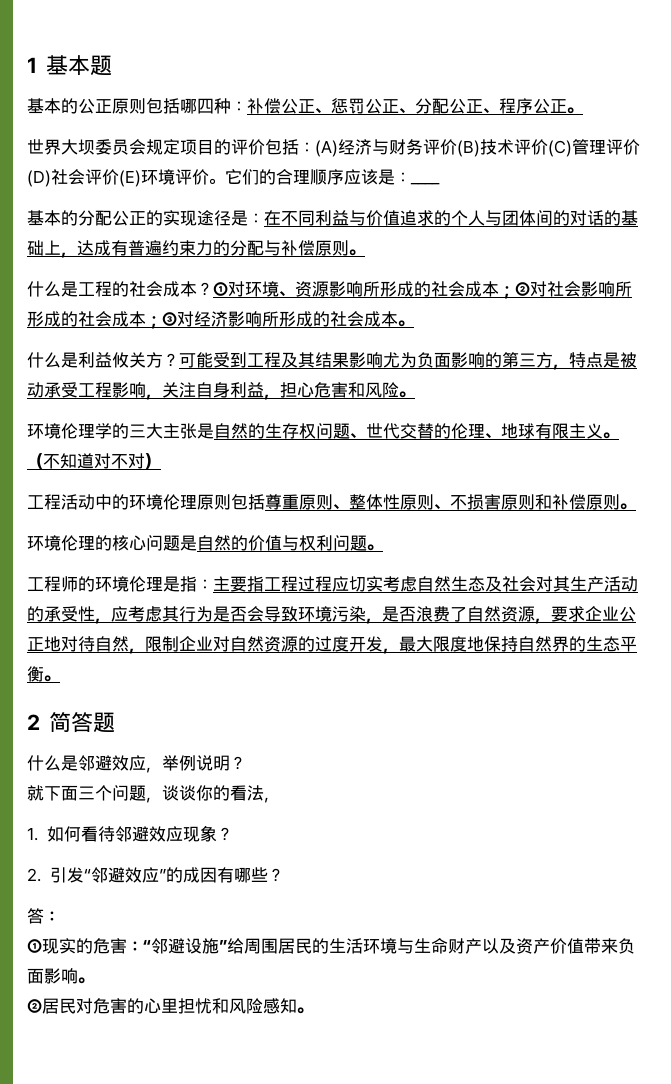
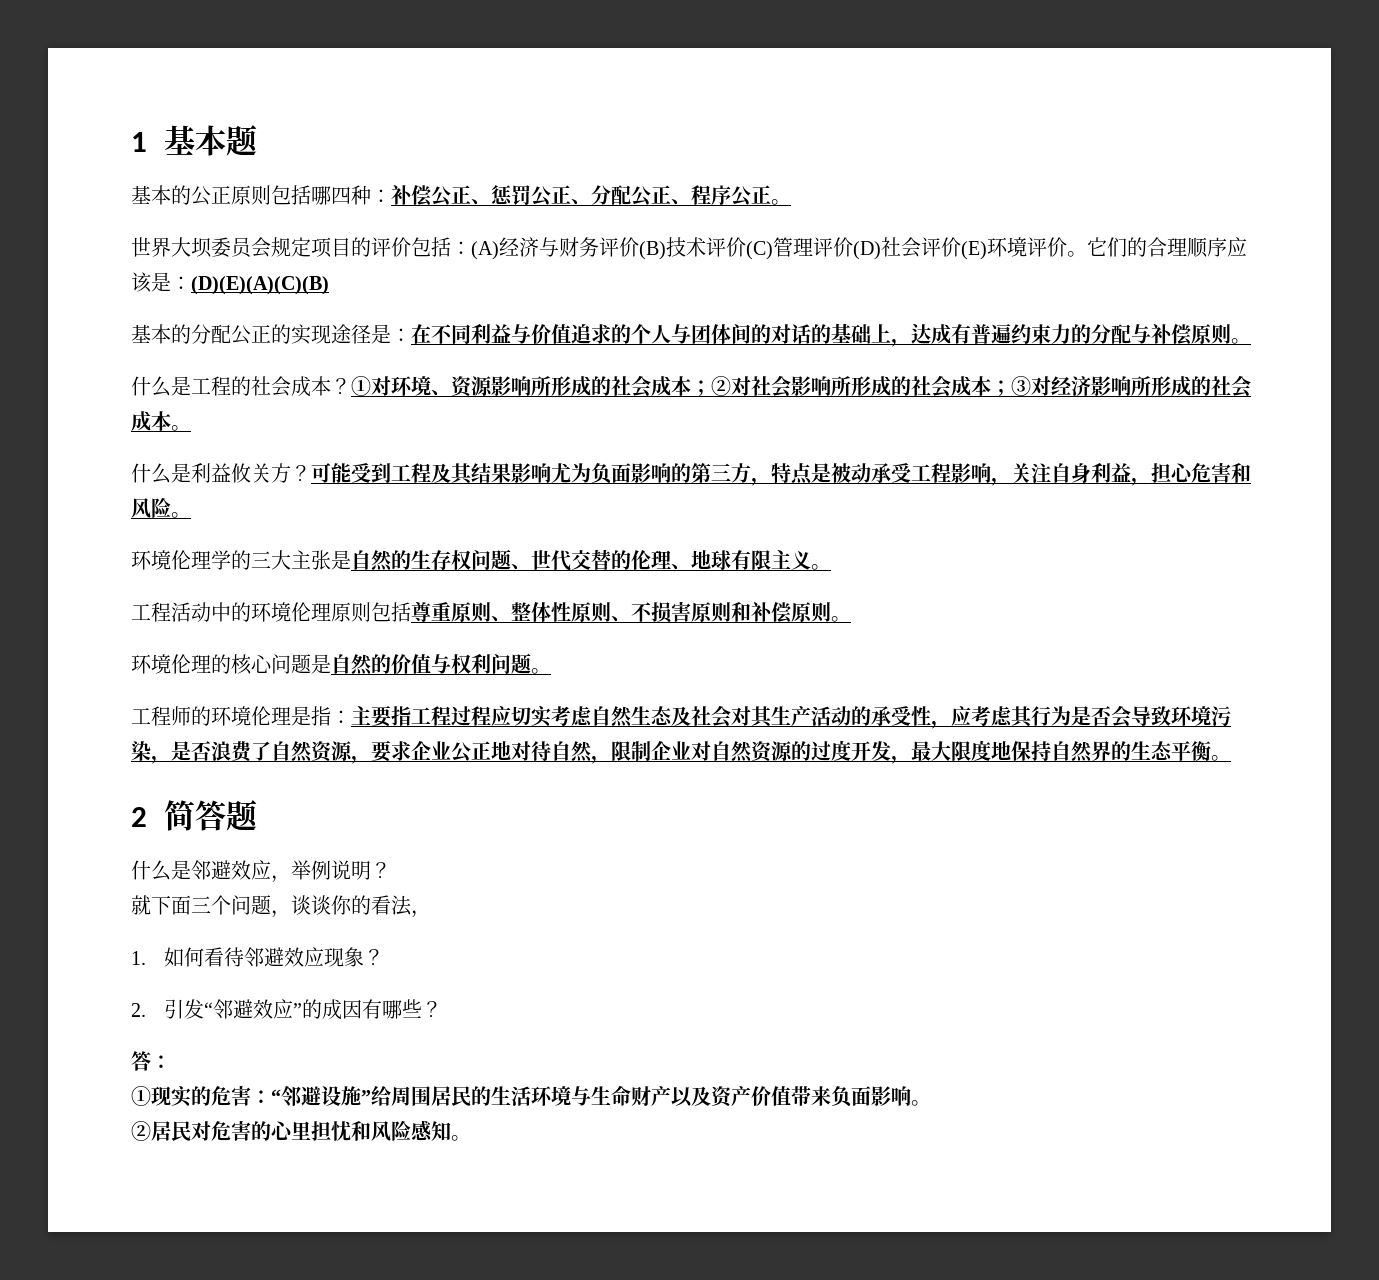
- 它们的合理顺序应该是：____
+ 它们的合理顺序应该是：(D)(E)(A)(C)(B)
- （不知道对不对）

